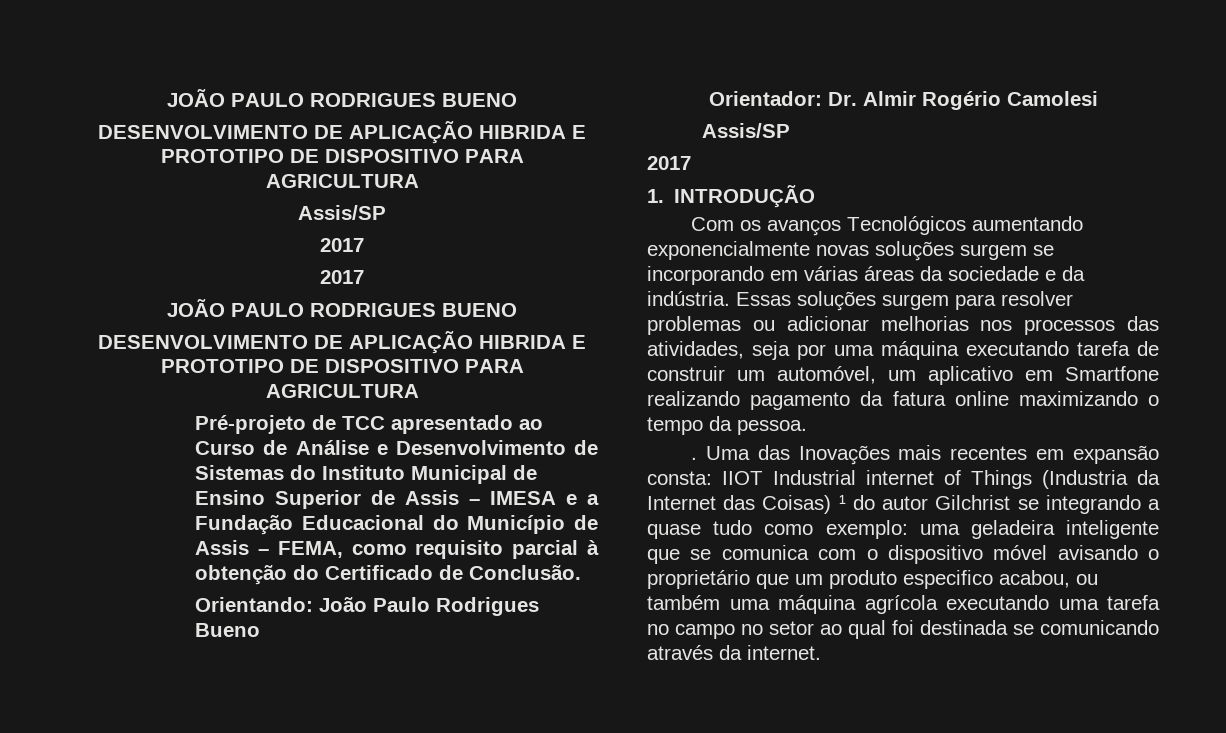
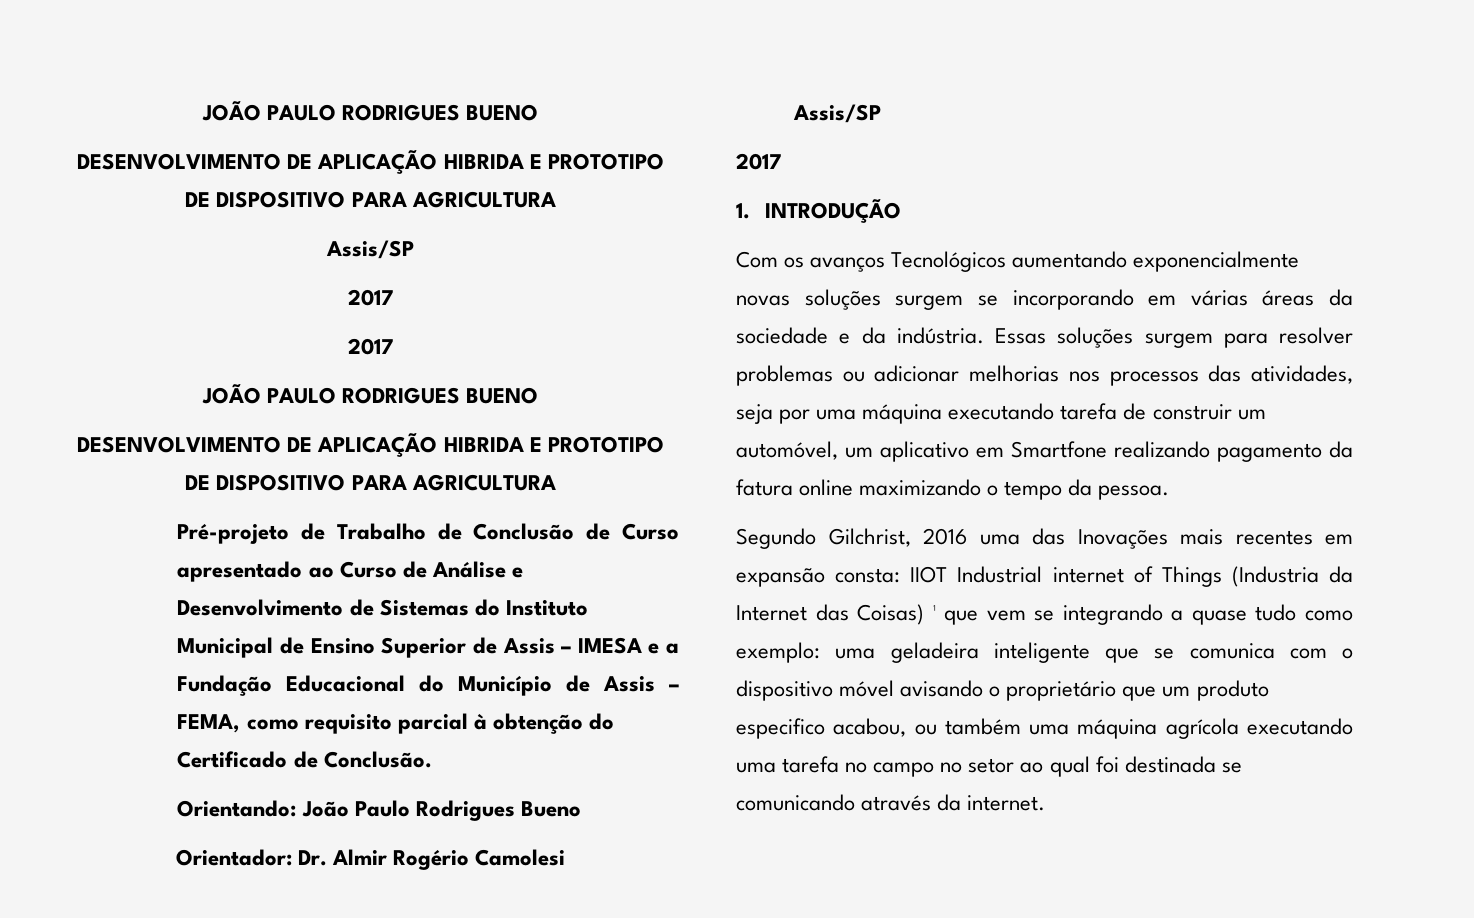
- Pré-projeto de TCC apresentado ao Curso de Análise e Desenvolvimento de Sistemas do Instituto Municipal de Ensino Superior de Assis – IMESA e a Fundação Educacional do Município de Assis – FEMA, como requisito parcial à obtenção do Certificado de Conclusão.
+ Pré-projeto de Trabalho de Conclusão de Curso apresentado ao Curso de Análise e Desenvolvimento de Sistemas do Instituto Municipal de Ensino Superior de Assis – IMESA e a Fundação Educacional do Município de Assis – FEMA, como requisito parcial à obtenção do Certificado de Conclusão.
- . Uma das Inovações mais recentes em expansão consta:
+ Segundo Gilchrist, 2016 uma das Inovações mais recentes em expansão consta:
- IIOT Industrial internet of Things (Industria da Internet das Coisas) ¹ do autor Gilchrist se integrando a quase tudo como exemplo:
+ IIOT Industrial internet of Things (Industria da Internet das Coisas) ¹ que vem se integrando a quase tudo como exemplo:

